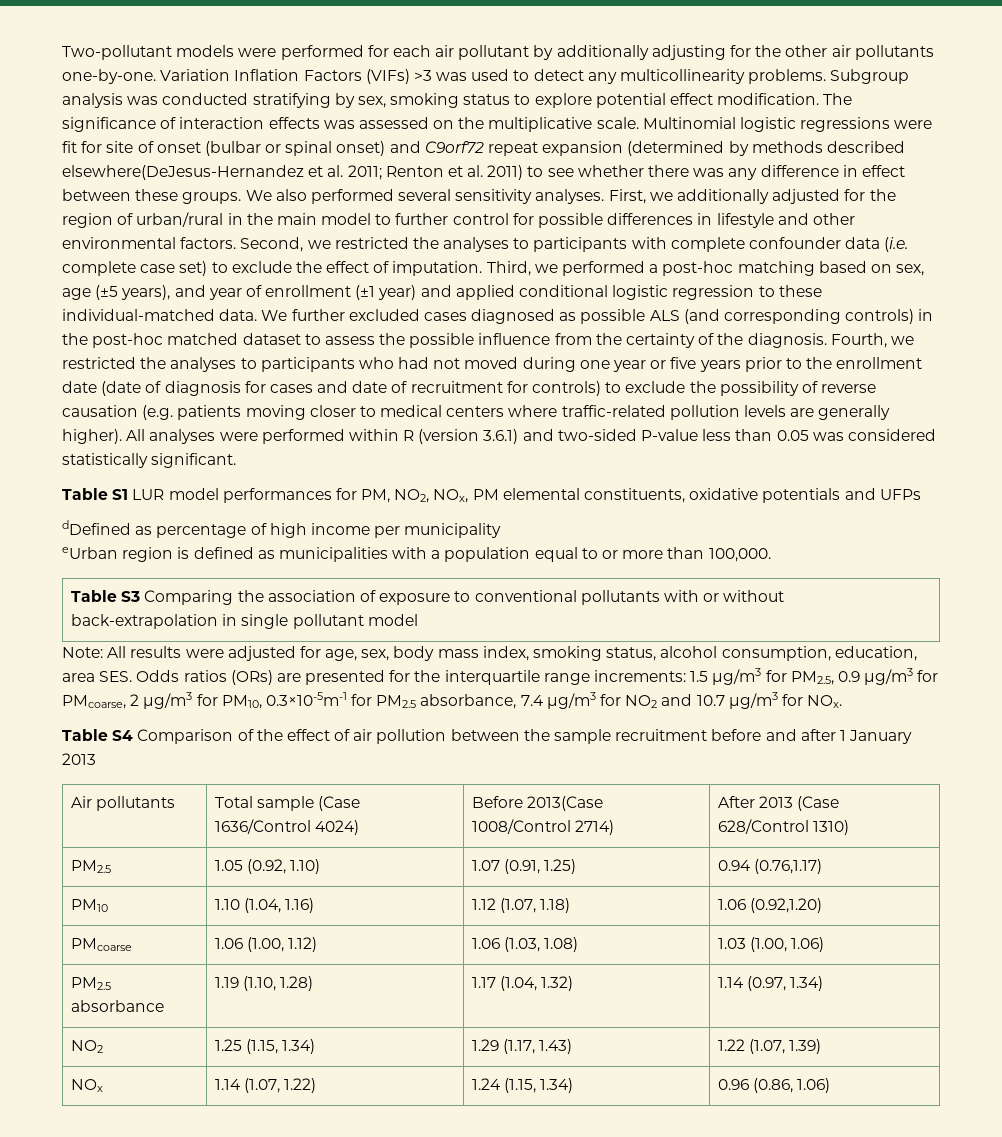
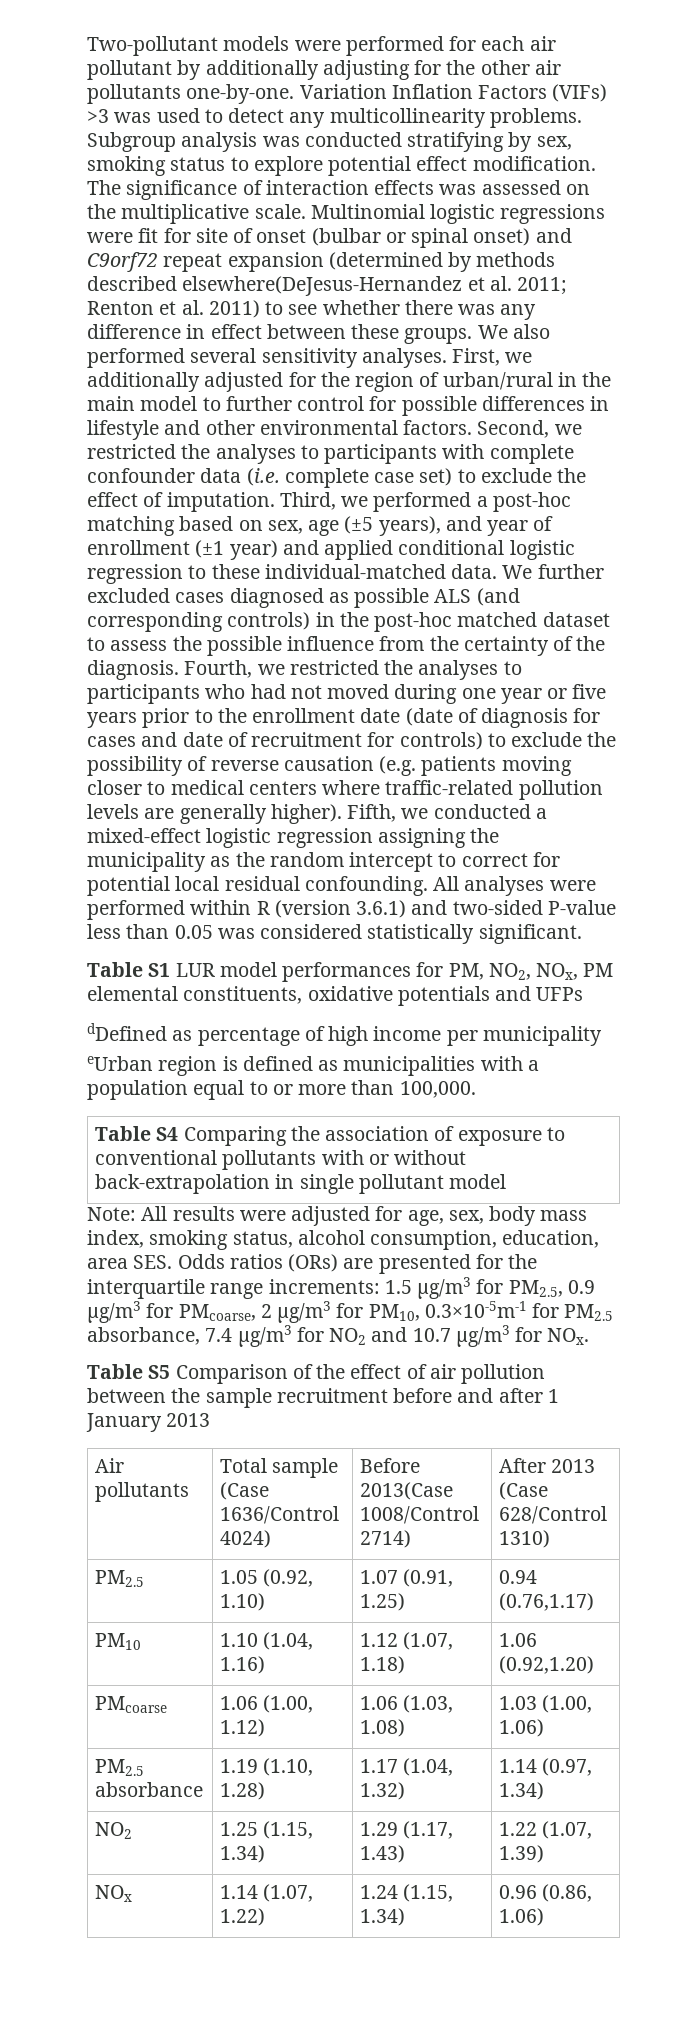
+ Fifth, we conducted a mixed-effect logistic regression assigning the municipality as the random intercept to correct for potential local residual confounding.
- Table S3 Comparing the association of exposure to conventional pollutants with or without back-extrapolation in single pollutant model
+ Table S4 Comparing the association of exposure to conventional pollutants with or without back-extrapolation in single pollutant model
- Table S4 Comparison of the effect of air pollution between the sample recruitment before and after 1 January 2013
+ Table S5 Comparison of the effect of air pollution between the sample recruitment before and after 1 January 2013

